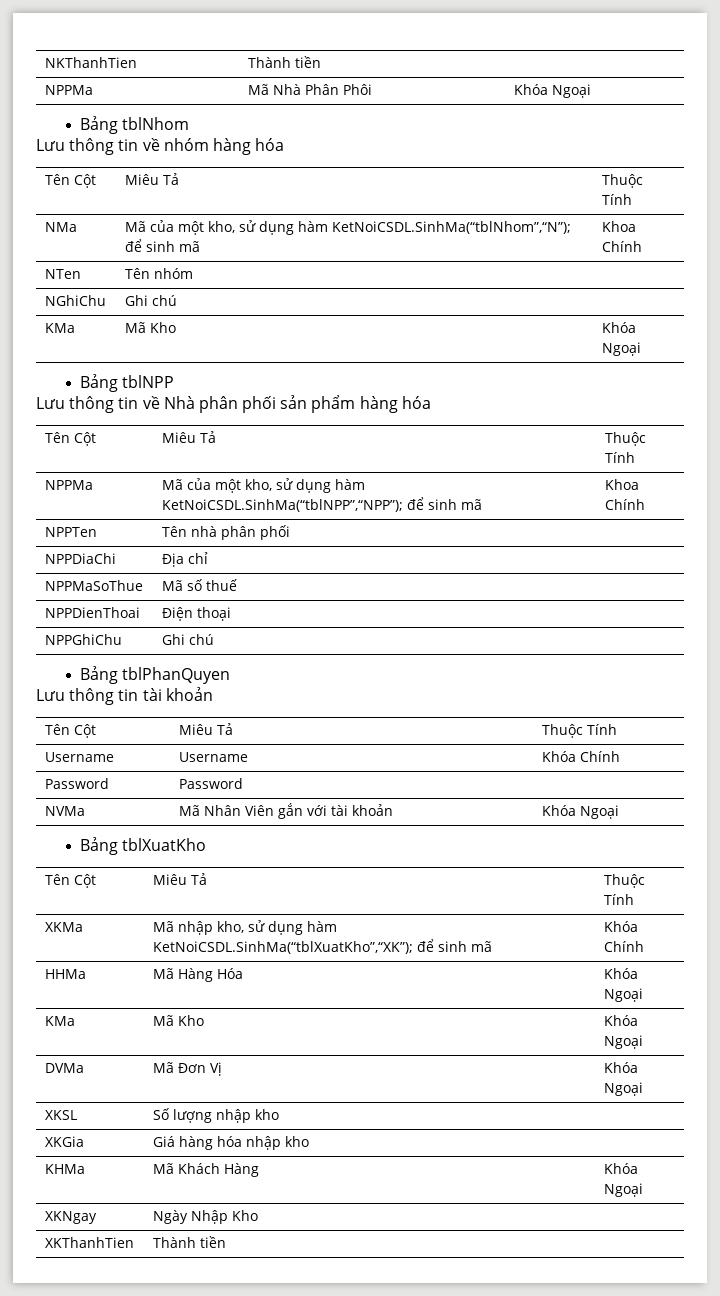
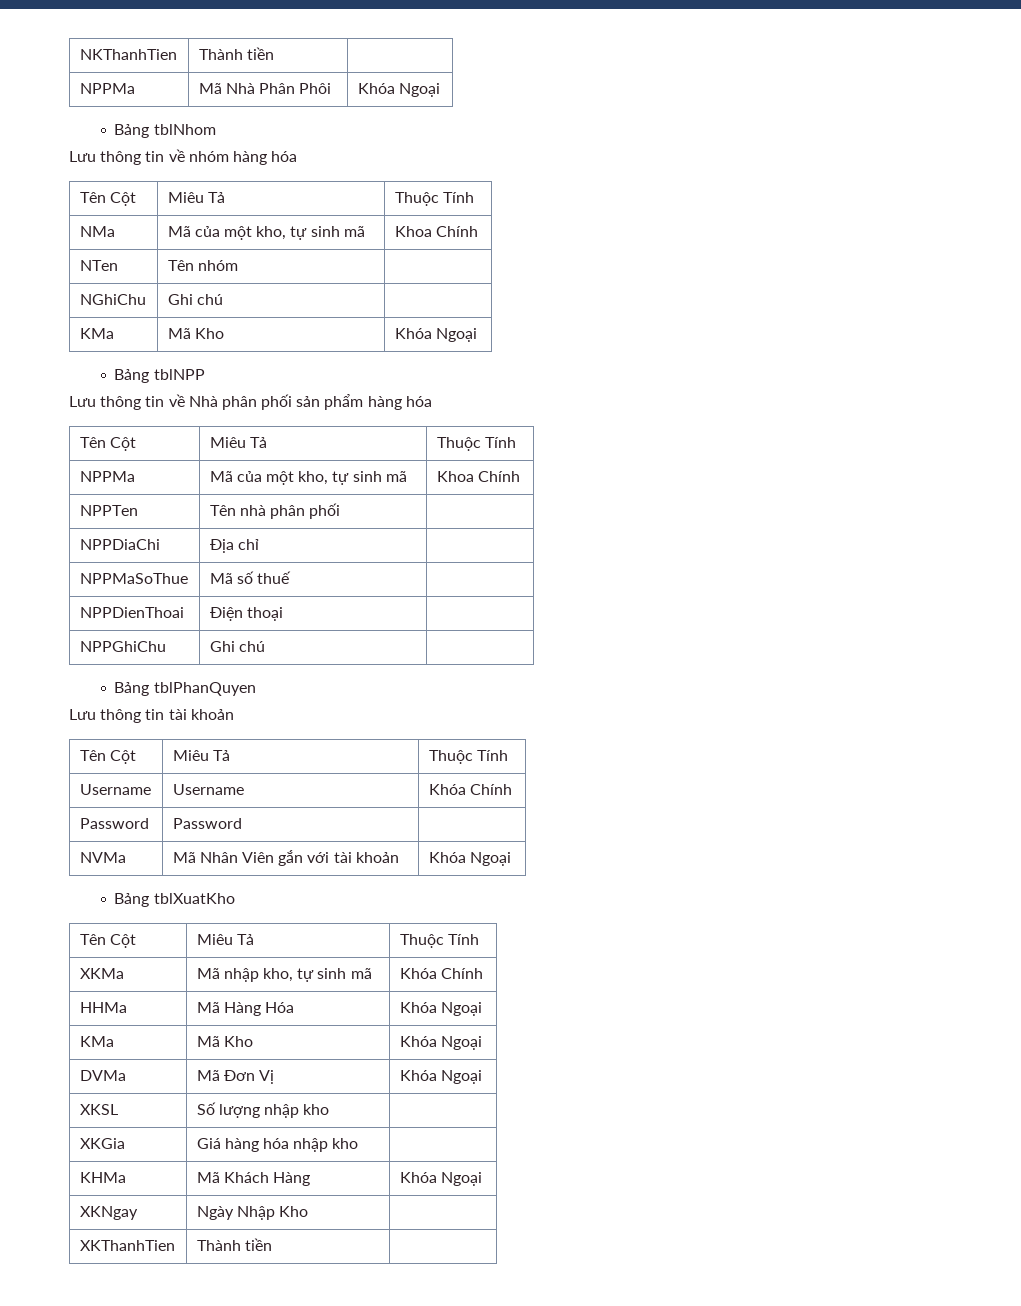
- NMa | Mã của một kho, sử dụng hàm KetNoiCSDL.SinhMa(“tblNhom”,“N”); để sinh mã | Khoa Chính
+ NMa | Mã của một kho, tự sinh mã | Khoa Chính
- NPPMa | Mã của một kho, sử dụng hàm KetNoiCSDL.SinhMa(“tblNPP”,“NPP”); để sinh mã | Khoa Chính
+ NPPMa | Mã của một kho, tự sinh mã | Khoa Chính
- XKMa | Mã nhập kho, sử dụng hàm KetNoiCSDL.SinhMa(“tblXuatKho”,“XK”); để sinh mã | Khóa Chính
+ XKMa | Mã nhập kho, tự sinh mã | Khóa Chính

